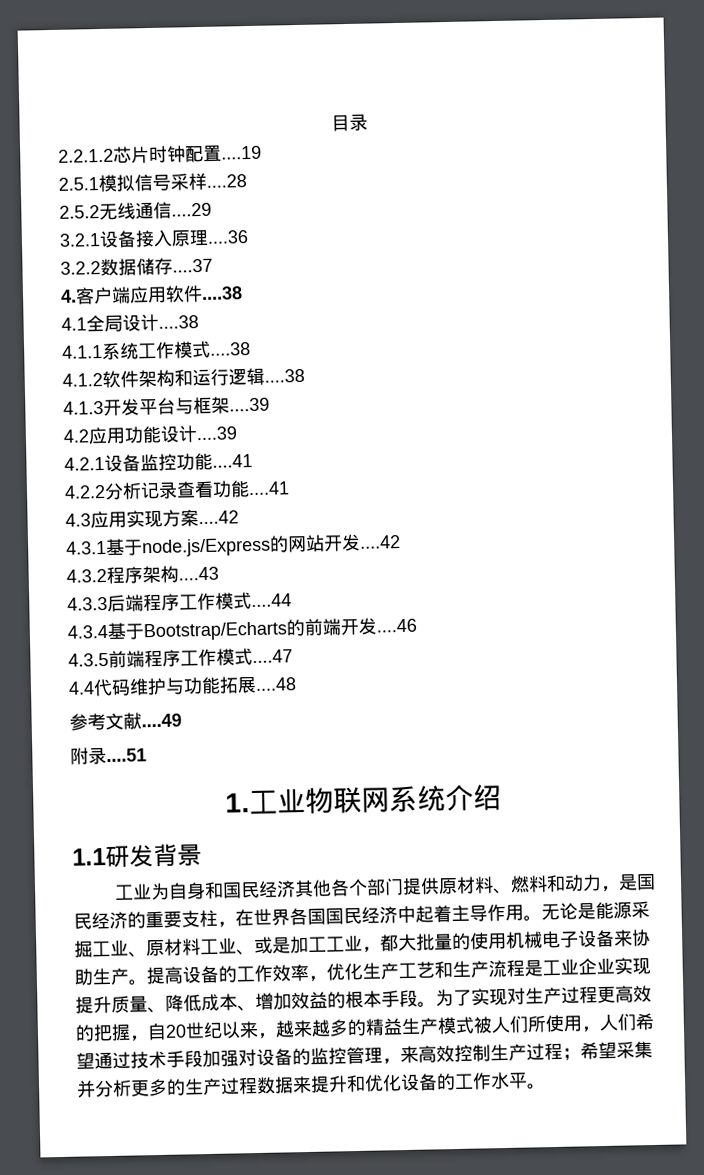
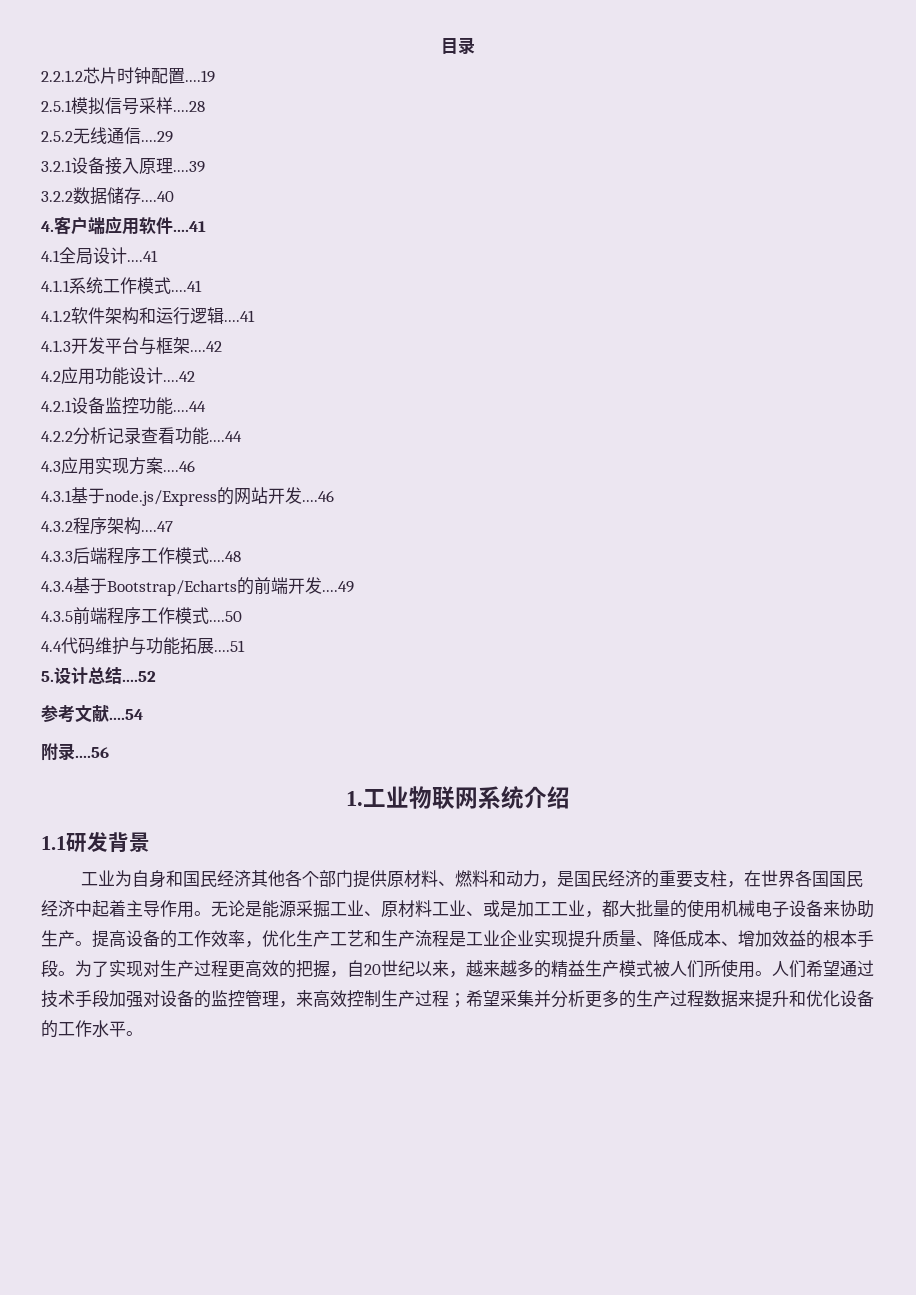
- 3.2.1设备接入原理....36
+ 3.2.1设备接入原理....39
- 3.2.2数据储存....37
+ 3.2.2数据储存....40
- 4.客户端应用软件....38
+ 4.客户端应用软件....41
- 4.1全局设计....38
+ 4.1全局设计....41
- 4.1.1系统工作模式....38
+ 4.1.1系统工作模式....41
- 4.1.2软件架构和运行逻辑....38
+ 4.1.2软件架构和运行逻辑....41
- 4.1.3开发平台与框架....39
+ 4.1.3开发平台与框架....42
- 4.2应用功能设计....39
+ 4.2应用功能设计....42
- 4.2.1设备监控功能....41
+ 4.2.1设备监控功能....44
- 4.2.2分析记录查看功能....41
+ 4.2.2分析记录查看功能....44
- 4.3应用实现方案....42
+ 4.3应用实现方案....46
- 4.3.1基于node.js/Express的网站开发....42
+ 4.3.1基于node.js/Express的网站开发....46
- 4.3.2程序架构....43
+ 4.3.2程序架构....47
- 4.3.3后端程序工作模式....44
+ 4.3.3后端程序工作模式....48
- 4.3.4基于Bootstrap/Echarts的前端开发....46
+ 4.3.4基于Bootstrap/Echarts的前端开发....49
- 4.3.5前端程序工作模式....47
+ 4.3.5前端程序工作模式....50
- 4.4代码维护与功能拓展....48
+ 4.4代码维护与功能拓展....51
+ 5.设计总结....52
- 参考文献....49
+ 参考文献....54
- 附录....51
+ 附录....56
- 为了实现对生产过程更高效的把握，自20世纪以来，越来越多的精益生产模式被人们所使用，人们希望通过技术手段加强对设备的监控管理，来高效控制生产过程；希望采集并分析更多的生产过程数据来提升和优化设备的工作水平。
+ 为了实现对生产过程更高效的把握，自20世纪以来，越来越多的精益生产模式被人们所使用。人们希望通过技术手段加强对设备的监控管理，来高效控制生产过程；希望采集并分析更多的生产过程数据来提升和优化设备的工作水平。

